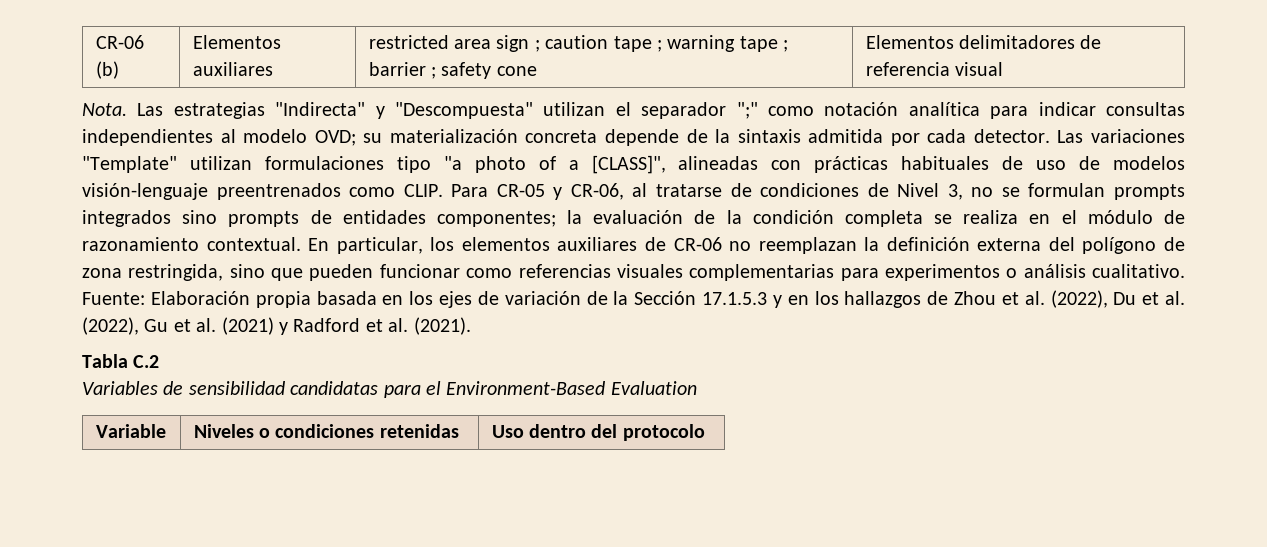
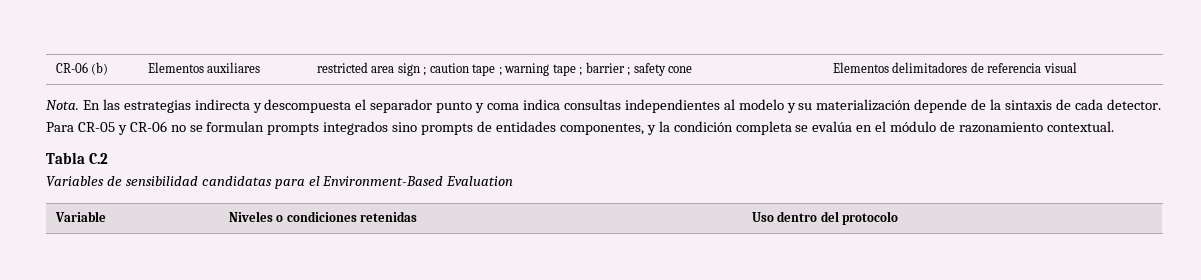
- Las estrategias "Indirecta" y "Descompuesta" utilizan el separador ";" como notación analítica para indicar consultas independientes al modelo OVD; su materialización concreta depende de la sintaxis admitida por cada detector. Las variaciones "Template" utilizan formulaciones tipo "a photo of a [CLASS]", alineadas con prácticas habituales de uso de modelos visión-lenguaje preentrenados como CLIP. Para CR-05 y CR-06, al tratarse de condiciones de Nivel 3, no se formulan prompts integrados sino prompts de entidades componentes; la evaluación de la condición completa se realiza en el módulo de razonamiento contextual. En particular, los elementos auxiliares de CR-06 no reemplazan la definición externa del polígono de zona restringida, sino que pueden funcionar como referencias visuales complementarias para experimentos o análisis cualitativo. Fuente: Elaboración propia basada en los ejes de variación de la Sección 17.1.5.3 y en los hallazgos de Zhou et al. (2022), Du et al. (2022), Gu et al. (2021) y Radford et al. (2021).
+ En las estrategias indirecta y descompuesta el separador punto y coma indica consultas independientes al modelo y su materialización depende de la sintaxis de cada detector. Para CR-05 y CR-06 no se formulan prompts integrados sino prompts de entidades componentes, y la condición completa se evalúa en el módulo de razonamiento contextual.

